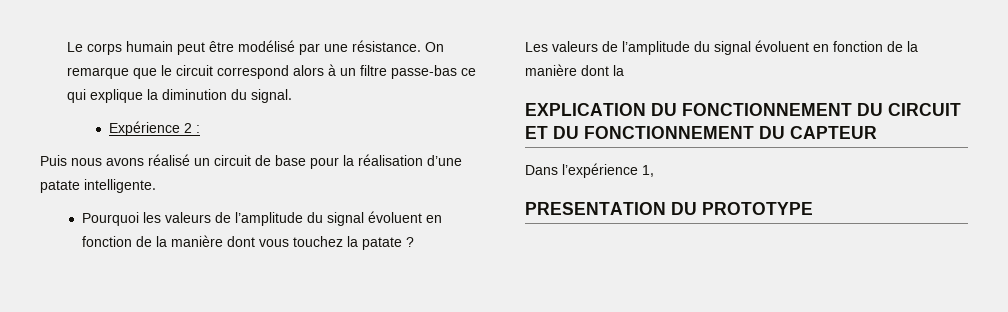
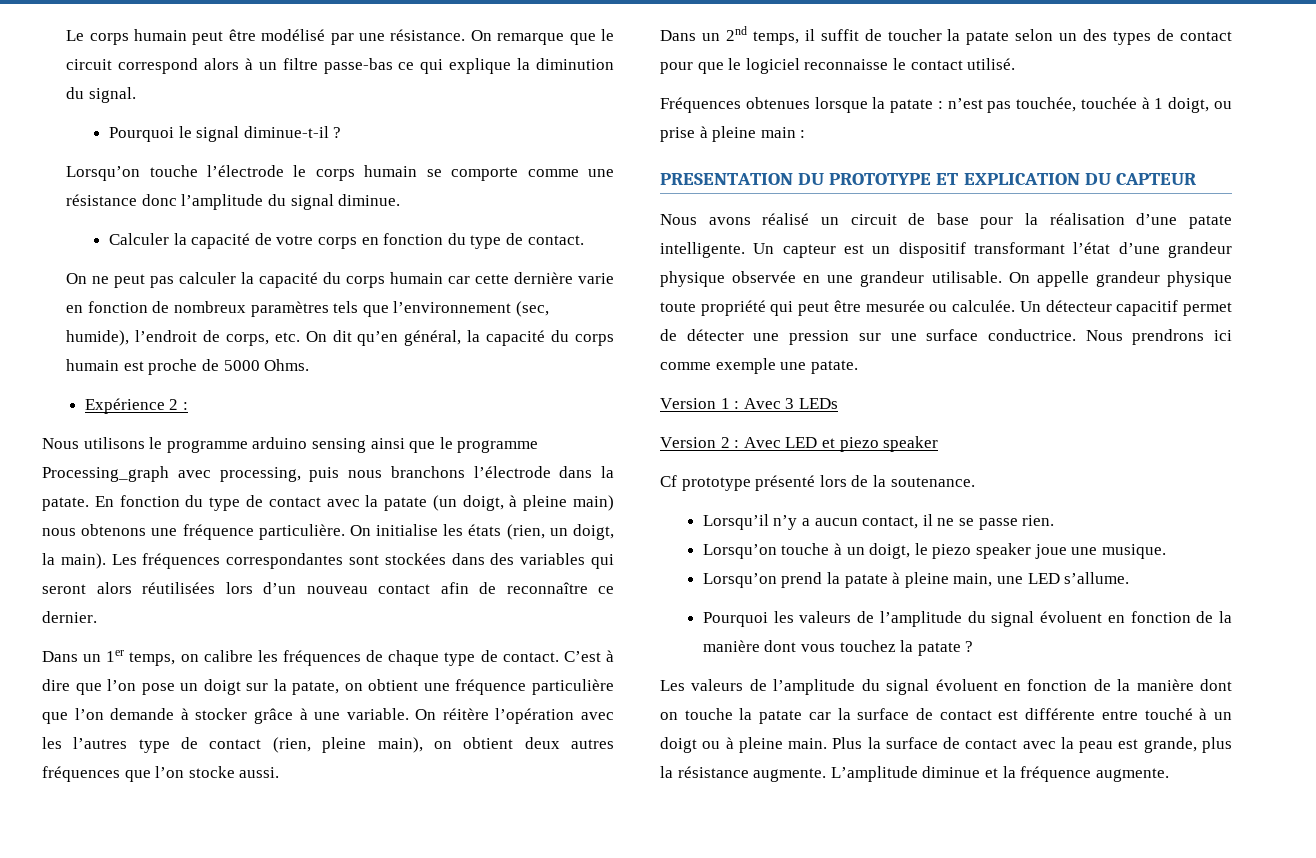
+ Pourquoi le signal diminue-t-il ?
+ Lorsqu’on touche l’électrode le corps humain se comporte comme une résistance donc l’amplitude du signal diminue.
+ Calculer la capacité de votre corps en fonction du type de contact.
+ On ne peut pas calculer la capacité du corps humain car cette dernière varie en fonction de nombreux paramètres tels que l’environnement (sec, humide), l’endroit de corps, etc. On dit qu’en général, la capacité du corps humain est proche de 5000 Ohms.
  Expérience 2 :
- Puis nous avons réalisé un circuit de base pour la réalisation d’une patate intelligente.
+ Nous utilisons le programme arduino sensing ainsi que le programme Processing_graph avec processing, puis nous branchons l’électrode dans la patate. En fonction du type de contact avec la patate (un doigt, à pleine main) nous obtenons une fréquence particulière. On initialise les états (rien, un doigt, la main). Les fréquences correspondantes sont stockées dans des variables qui seront alors réutilisées lors d’un nouveau contact afin de reconnaître ce dernier.
+ Dans un 1er temps, on calibre les fréquences de chaque type de contact. C’est à dire que l’on pose un doigt sur la patate, on obtient une fréquence particulière que l’on demande à stocker grâce à une variable. On réitère l’opération avec les l’autres type de contact (rien, pleine main), on obtient deux autres fréquences que l’on stocke aussi.
+ Dans un 2nd temps, il suffit de toucher la patate selon un des types de contact pour que le logiciel reconnaisse le contact utilisé.
+ Fréquences obtenues lorsque la patate : n’est pas touchée, touchée à 1 doigt, ou prise à pleine main :
+ PRESENTATION DU PROTOTYPE ET EXPLICATION DU CAPTEUR
+ Nous avons réalisé un circuit de base pour la réalisation d’une patate intelligente. Un capteur est un dispositif transformant l’état d’une grandeur physique observée en une grandeur utilisable. On appelle grandeur physique toute propriété qui peut être mesurée ou calculée. Un détecteur capacitif permet de détecter une pression sur une surface conductrice. Nous prendrons ici comme exemple une patate.
+ Version 1 : Avec 3 LEDs
+ Version 2 : Avec LED et piezo speaker
+ Cf prototype présenté lors de la soutenance.
+ Lorsqu’il n’y a aucun contact, il ne se passe rien.
+ Lorsqu’on touche à un doigt, le piezo speaker joue une musique.
+ Lorsqu’on prend la patate à pleine main, une LED s’allume.
- Les valeurs de l’amplitude du signal évoluent en fonction de la manière dont la
- EXPLICATION DU FONCTIONNEMENT DU CIRCUIT ET DU FONCTIONNEMENT DU CAPTEUR
- Dans l’expérience 1,
- PRESENTATION DU PROTOTYPE
+ Les valeurs de l’amplitude du signal évoluent en fonction de la manière dont on touche la patate car la surface de contact est différente entre touché à un doigt ou à pleine main. Plus la surface de contact avec la peau est grande, plus la résistance augmente. L’amplitude diminue et la fréquence augmente.

